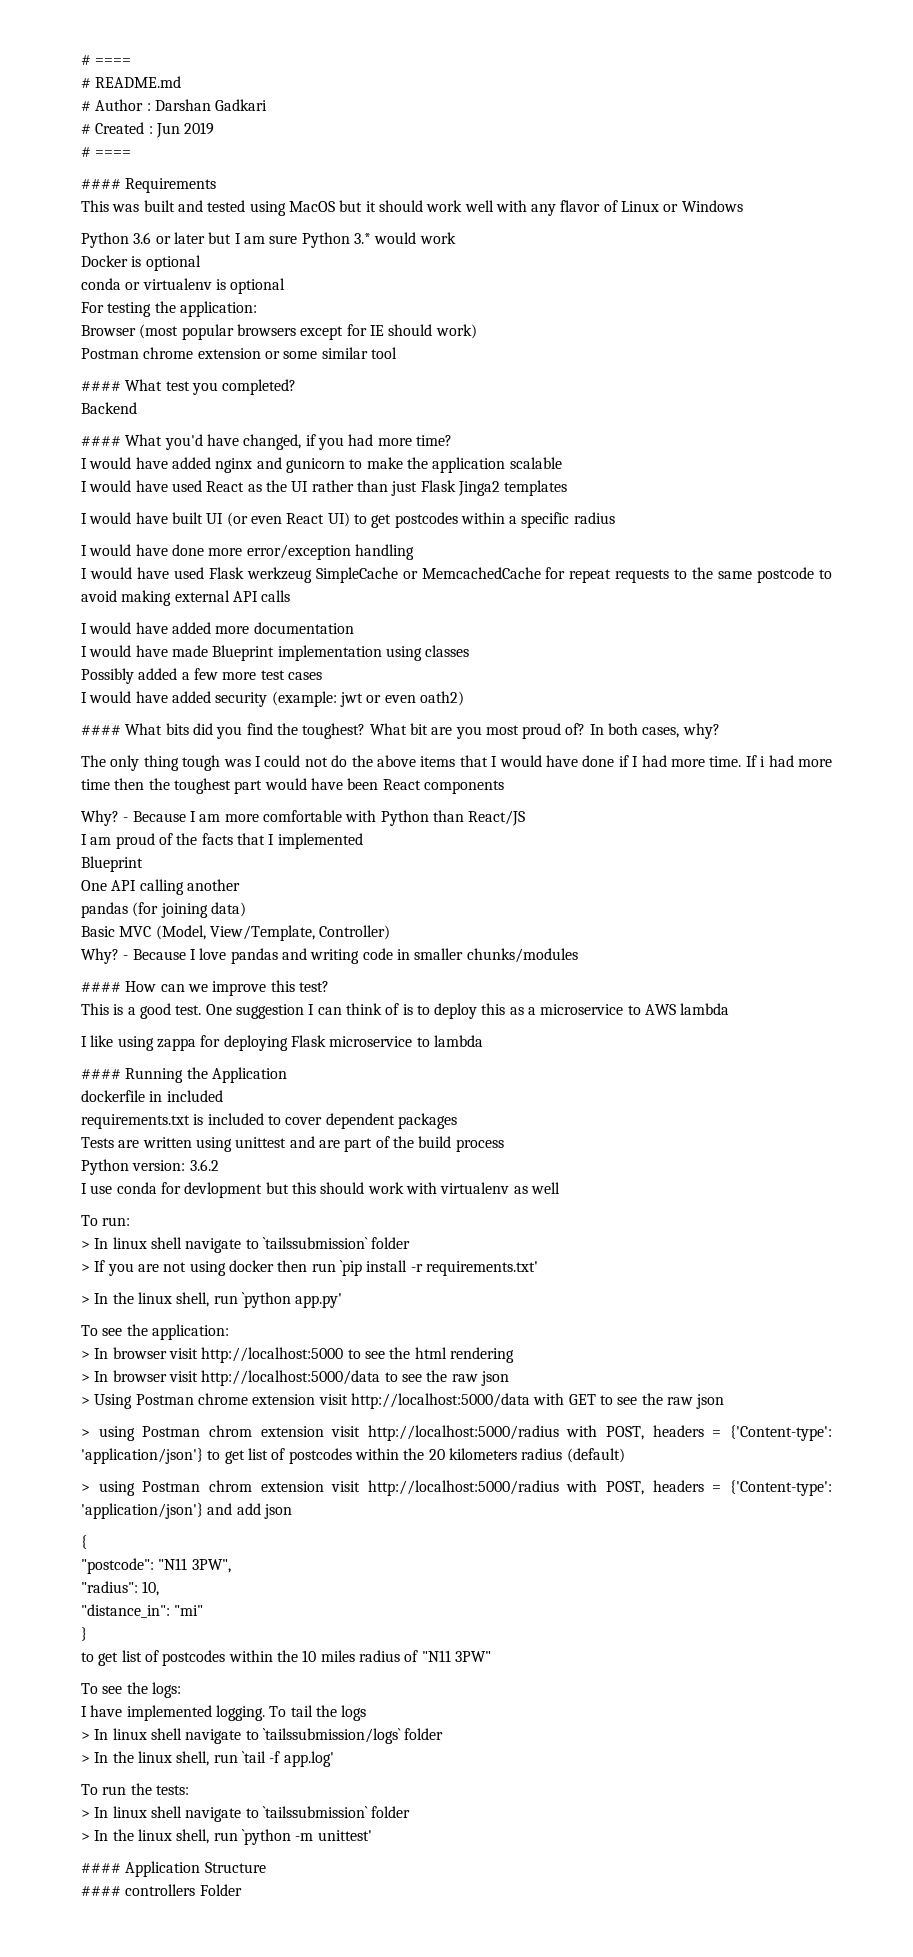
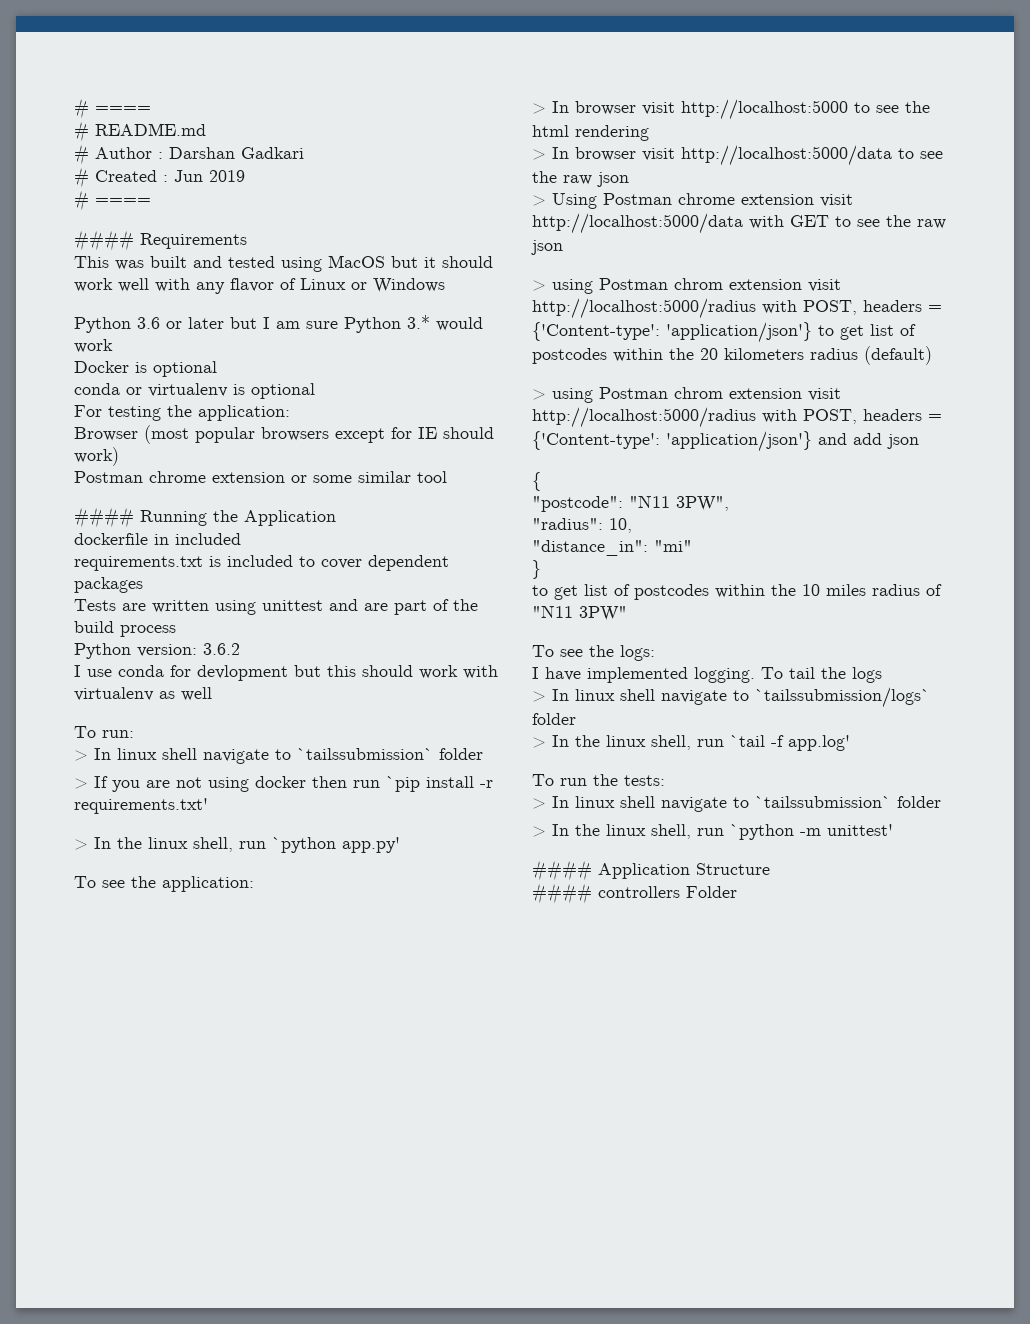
- #### What test you completed?
- Backend
- #### What you'd have changed, if you had more time?
- I would have added nginx and gunicorn to make the application scalable
- I would have used React as the UI rather than just Flask Jinga2 templates
- I would have built UI (or even React UI) to get postcodes within a specific radius
- I would have done more error/exception handling
- I would have used Flask werkzeug SimpleCache or MemcachedCache for repeat requests to the same postcode to avoid making external API calls
- I would have added more documentation
- I would have made Blueprint implementation using classes
- Possibly added a few more test cases
- I would have added security (example: jwt or even oath2)
- #### What bits did you find the toughest? What bit are you most proud of? In both cases, why?
- The only thing tough was I could not do the above items that I would have done if I had more time. If i had more time then the toughest part would have been React components
- Why? - Because I am more comfortable with Python than React/JS
- I am proud of the facts that I implemented
- Blueprint
- One API calling another
- pandas (for joining data)
- Basic MVC (Model, View/Template, Controller)
- Why? - Because I love pandas and writing code in smaller chunks/modules
- #### How can we improve this test?
- This is a good test. One suggestion I can think of is to deploy this as a microservice to AWS lambda
- I like using zappa for deploying Flask microservice to lambda

